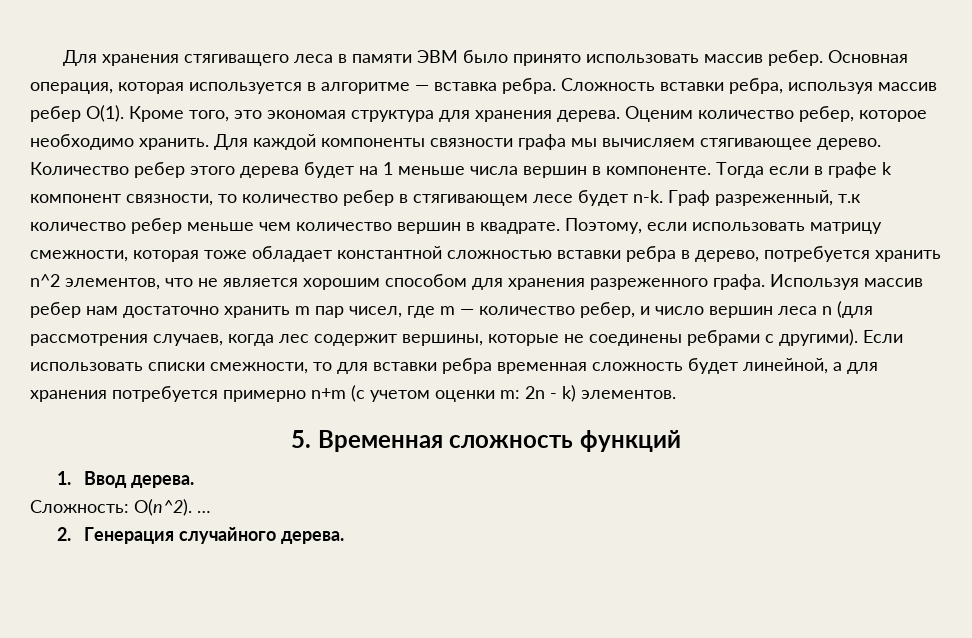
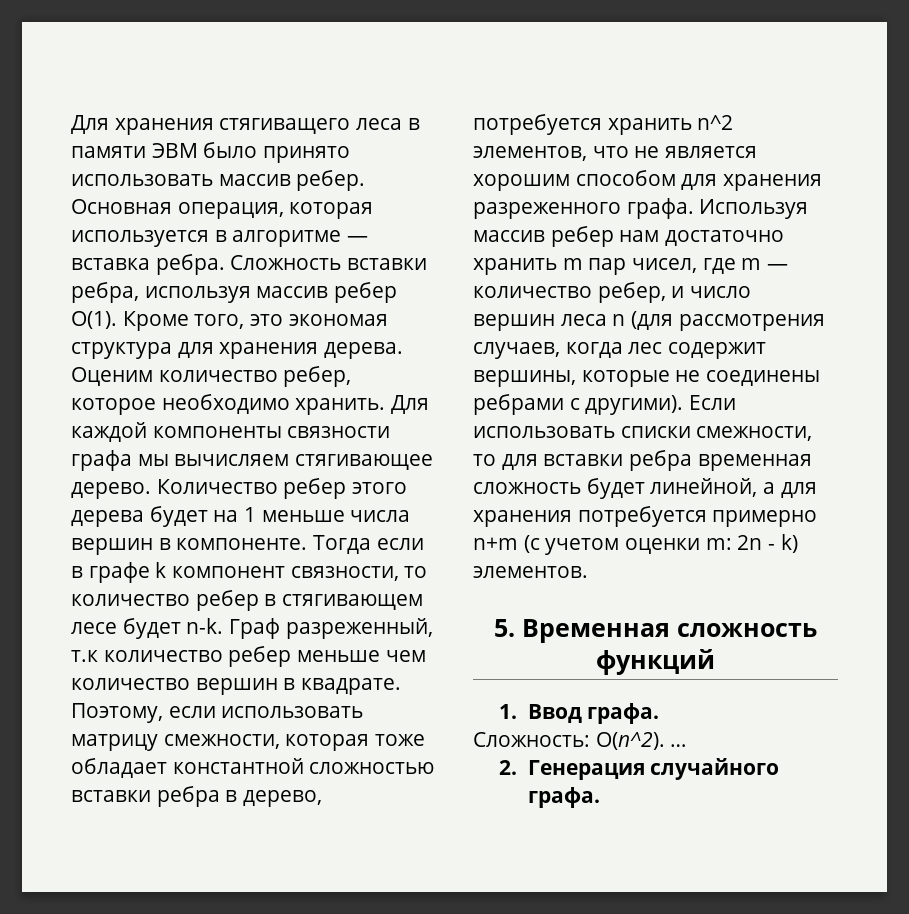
- 1. Ввод дерева.
+ 1. Ввод графа.
- 2. Генерация случайного дерева.
+ 2. Генерация случайного графа.

